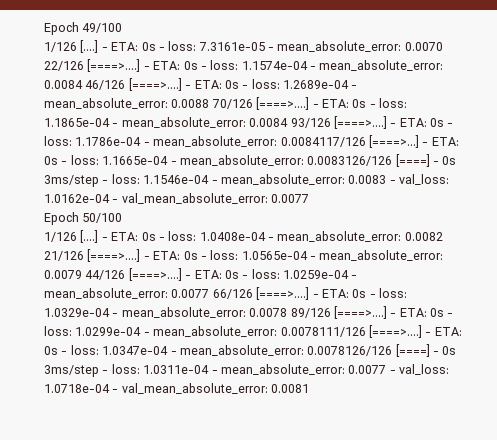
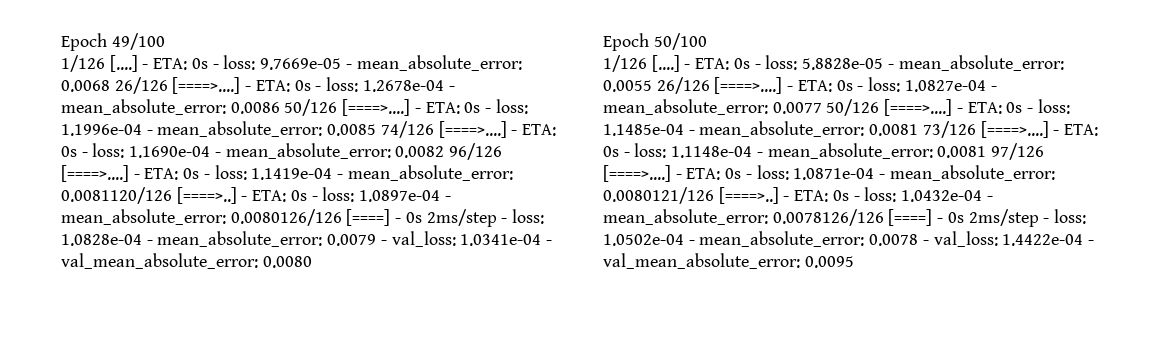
- - ETA: 0s - loss: 7.3161e-05 - mean_absolute_error: 0.0070 22/126 [====>....] - ETA: 0s - loss: 1.1574e-04 - mean_absolute_error: 0.0084 46/126 [====>....] - ETA: 0s - loss: 1.2689e-04 - mean_absolute_error: 0.0088 70/126 [====>....] - ETA: 0s - loss: 1.1865e-04 - mean_absolute_error: 0.0084 93/126 [====>....] - ETA: 0s - loss: 1.1786e-04 - mean_absolute_error: 0.0084117/126 [====>...] - ETA: 0s - loss: 1.1665e-04 - mean_absolute_error: 0.0083126/126 [====] - 0s 3ms/step - loss: 1.1546e-04 - mean_absolute_error: 0.0083 - val_loss: 1.0162e-04 - val_mean_absolute_error: 0.0077
+ - ETA: 0s - loss: 9.7669e-05 - mean_absolute_error: 0.0068 26/126 [====>....] - ETA: 0s - loss: 1.2678e-04 - mean_absolute_error: 0.0086 50/126 [====>....] - ETA: 0s - loss: 1.1996e-04 - mean_absolute_error: 0.0085 74/126 [====>....] - ETA: 0s - loss: 1.1690e-04 - mean_absolute_error: 0.0082 96/126 [====>....] - ETA: 0s - loss: 1.1419e-04 - mean_absolute_error: 0.0081120/126 [====>..] - ETA: 0s - loss: 1.0897e-04 - mean_absolute_error: 0.0080126/126 [====] - 0s 2ms/step - loss: 1.0828e-04 - mean_absolute_error: 0.0079 - val_loss: 1.0341e-04 - val_mean_absolute_error: 0.0080
- - ETA: 0s - loss: 1.0408e-04 - mean_absolute_error: 0.0082 21/126 [====>....] - ETA: 0s - loss: 1.0565e-04 - mean_absolute_error: 0.0079 44/126 [====>....] - ETA: 0s - loss: 1.0259e-04 - mean_absolute_error: 0.0077 66/126 [====>....] - ETA: 0s - loss: 1.0329e-04 - mean_absolute_error: 0.0078 89/126 [====>....] - ETA: 0s - loss: 1.0299e-04 - mean_absolute_error: 0.0078111/126 [====>....] - ETA: 0s - loss: 1.0347e-04 - mean_absolute_error: 0.0078126/126 [====] - 0s 3ms/step - loss: 1.0311e-04 - mean_absolute_error: 0.0077 - val_loss: 1.0718e-04 - val_mean_absolute_error: 0.0081
+ - ETA: 0s - loss: 5.8828e-05 - mean_absolute_error: 0.0055 26/126 [====>....] - ETA: 0s - loss: 1.0827e-04 - mean_absolute_error: 0.0077 50/126 [====>....] - ETA: 0s - loss: 1.1485e-04 - mean_absolute_error: 0.0081 73/126 [====>....] - ETA: 0s - loss: 1.1148e-04 - mean_absolute_error: 0.0081 97/126 [====>....] - ETA: 0s - loss: 1.0871e-04 - mean_absolute_error: 0.0080121/126 [====>..] - ETA: 0s - loss: 1.0432e-04 - mean_absolute_error: 0.0078126/126 [====] - 0s 2ms/step - loss: 1.0502e-04 - mean_absolute_error: 0.0078 - val_loss: 1.4422e-04 - val_mean_absolute_error: 0.0095

